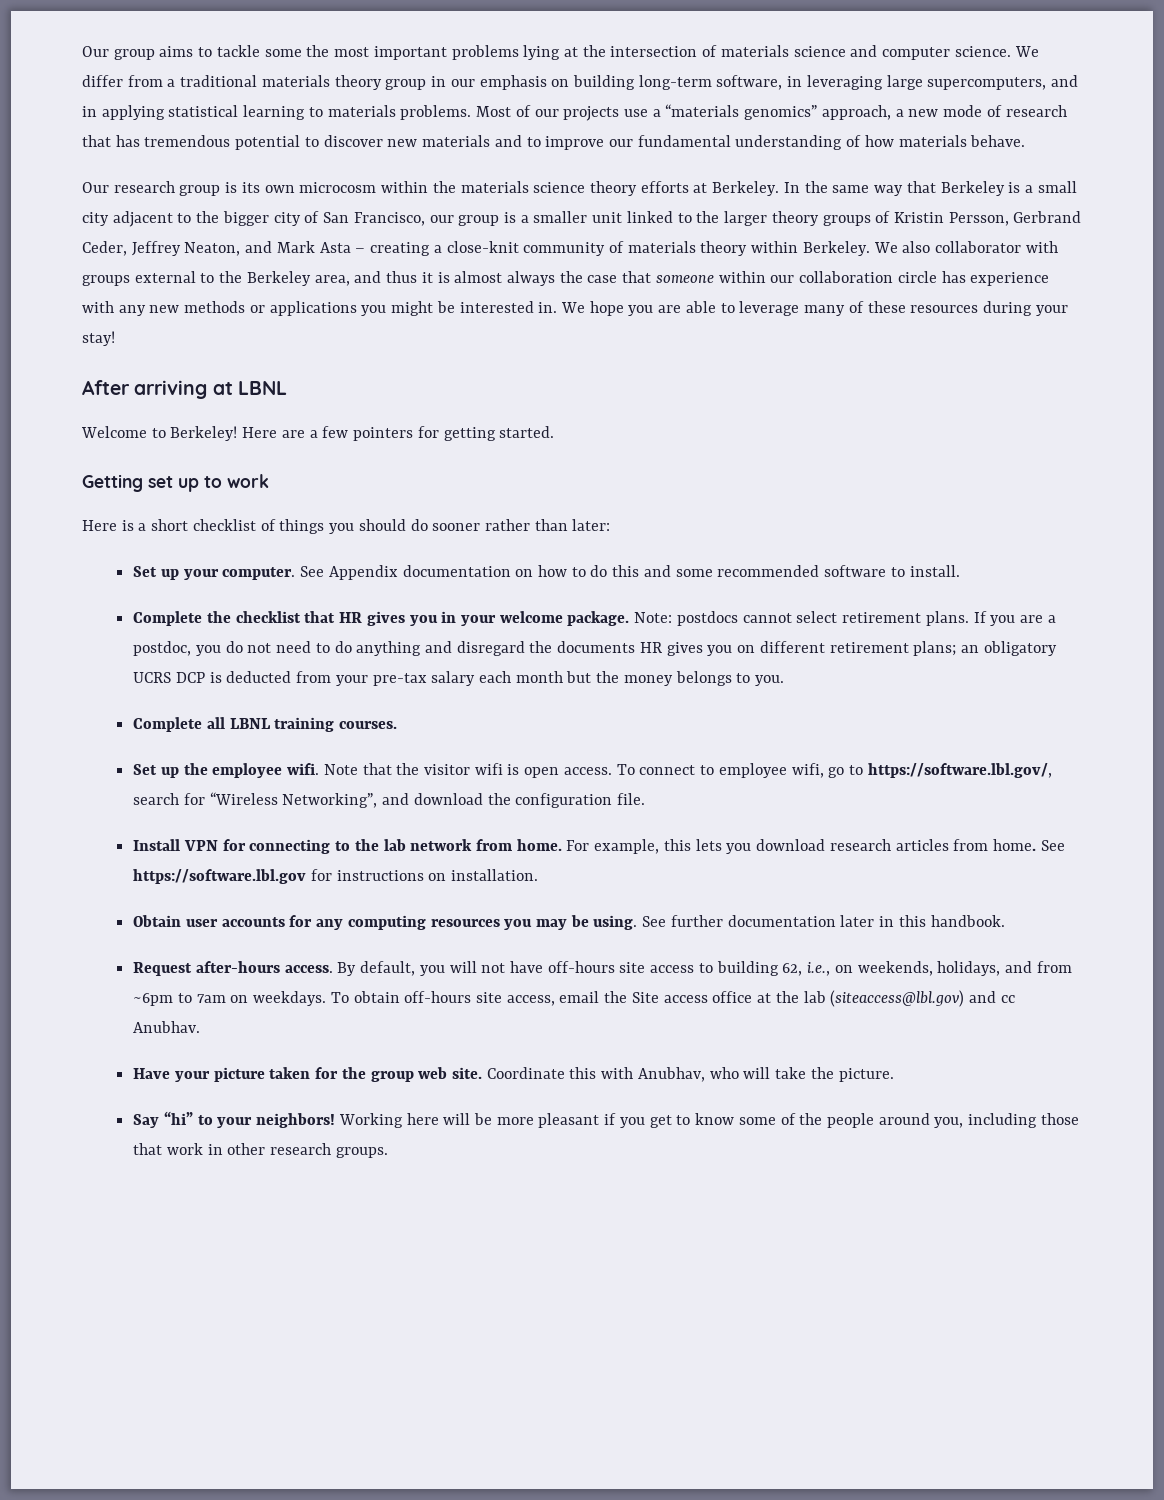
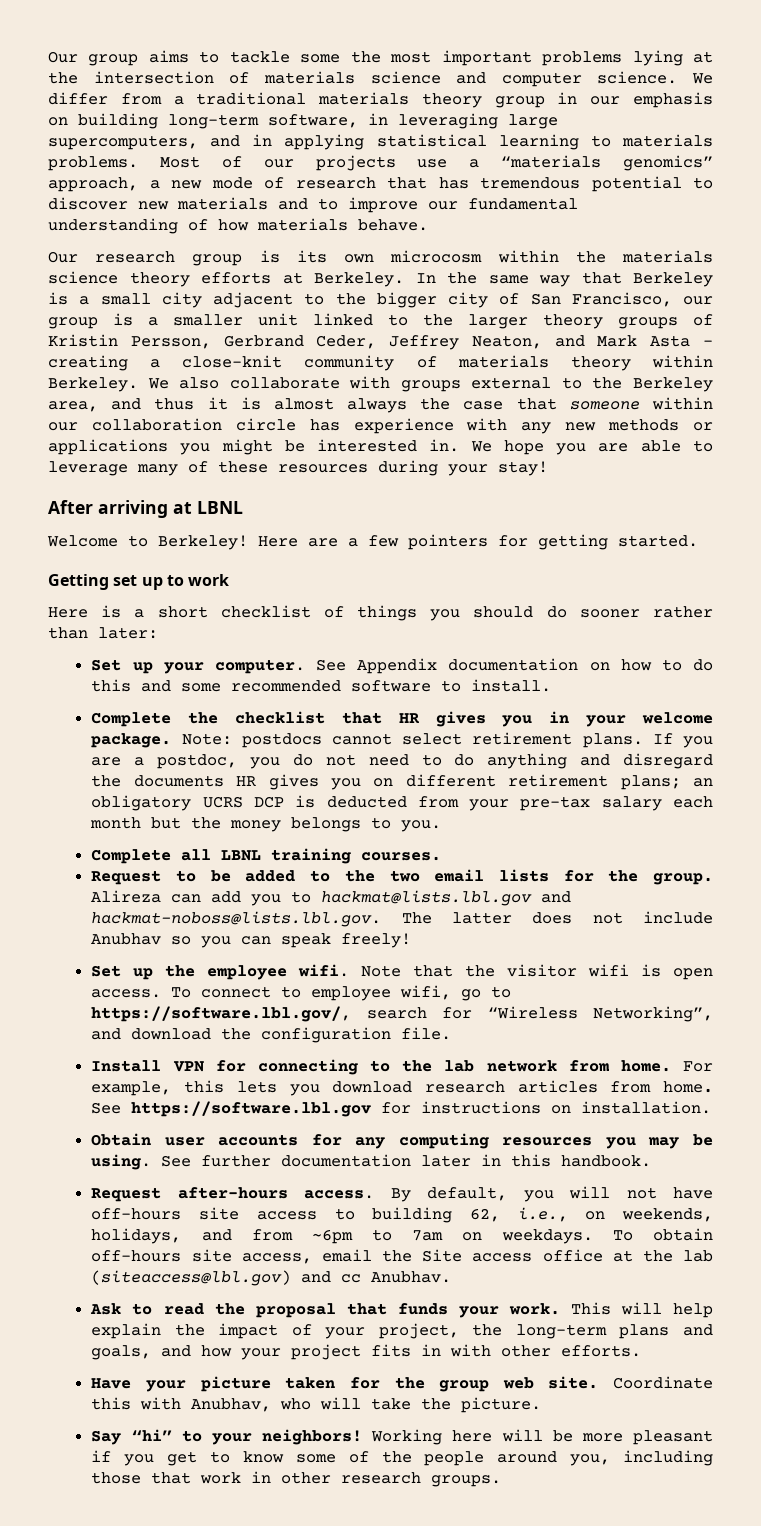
- We also collaborator with groups external to the Berkeley area, and thus it is almost always the case that someone within our collaboration circle has experience with any new methods or applications you might be interested in.
+ We also collaborate with groups external to the Berkeley area, and thus it is almost always the case that someone within our collaboration circle has experience with any new methods or applications you might be interested in.
+ Request to be added to the two email lists for the group. Alireza can add you to hackmat@lists.lbl.gov and hackmat-noboss@lists.lbl.gov. The latter does not include Anubhav so you can speak freely!
+ Ask to read the proposal that funds your work. This will help explain the impact of your project, the long-term plans and goals, and how your project fits in with other efforts.

